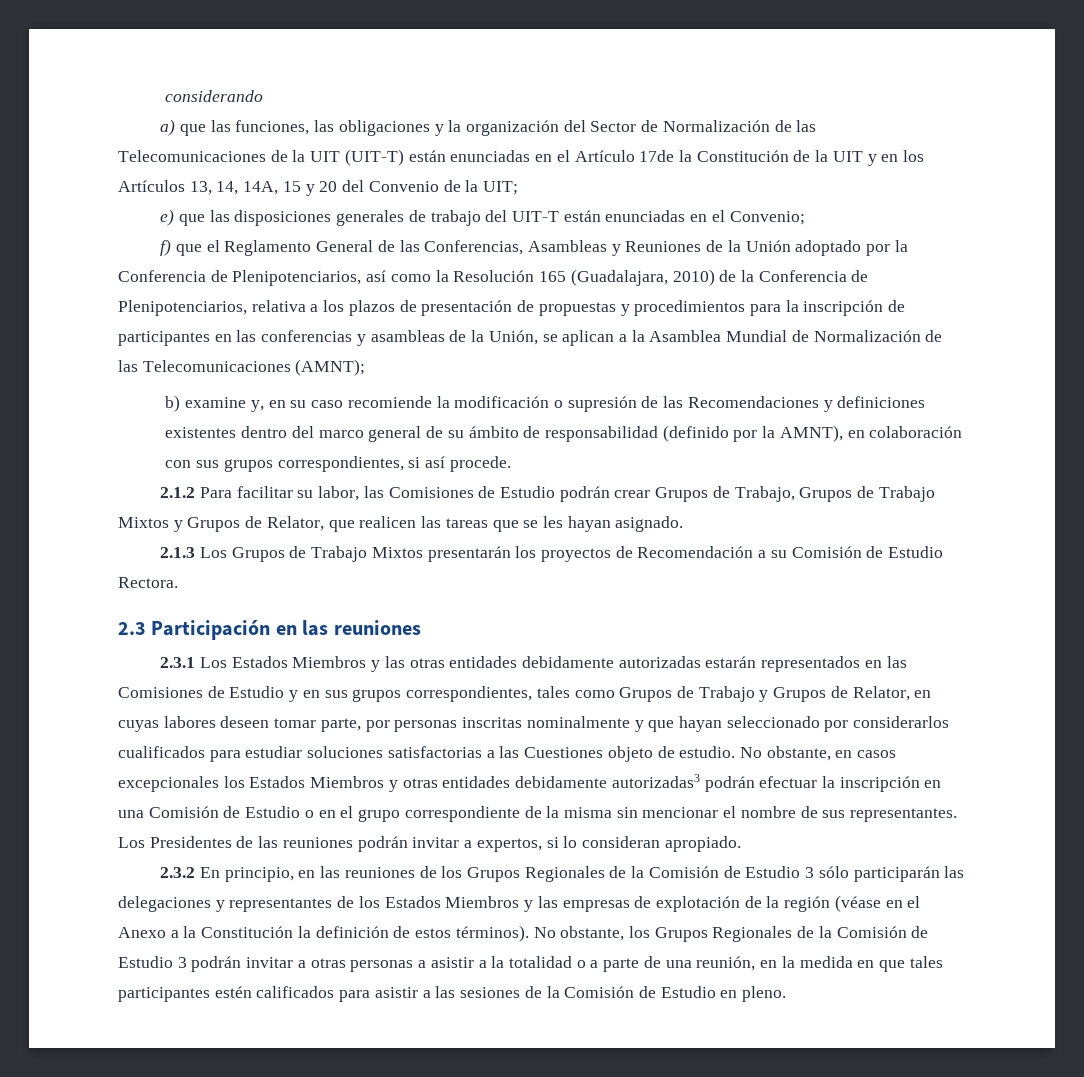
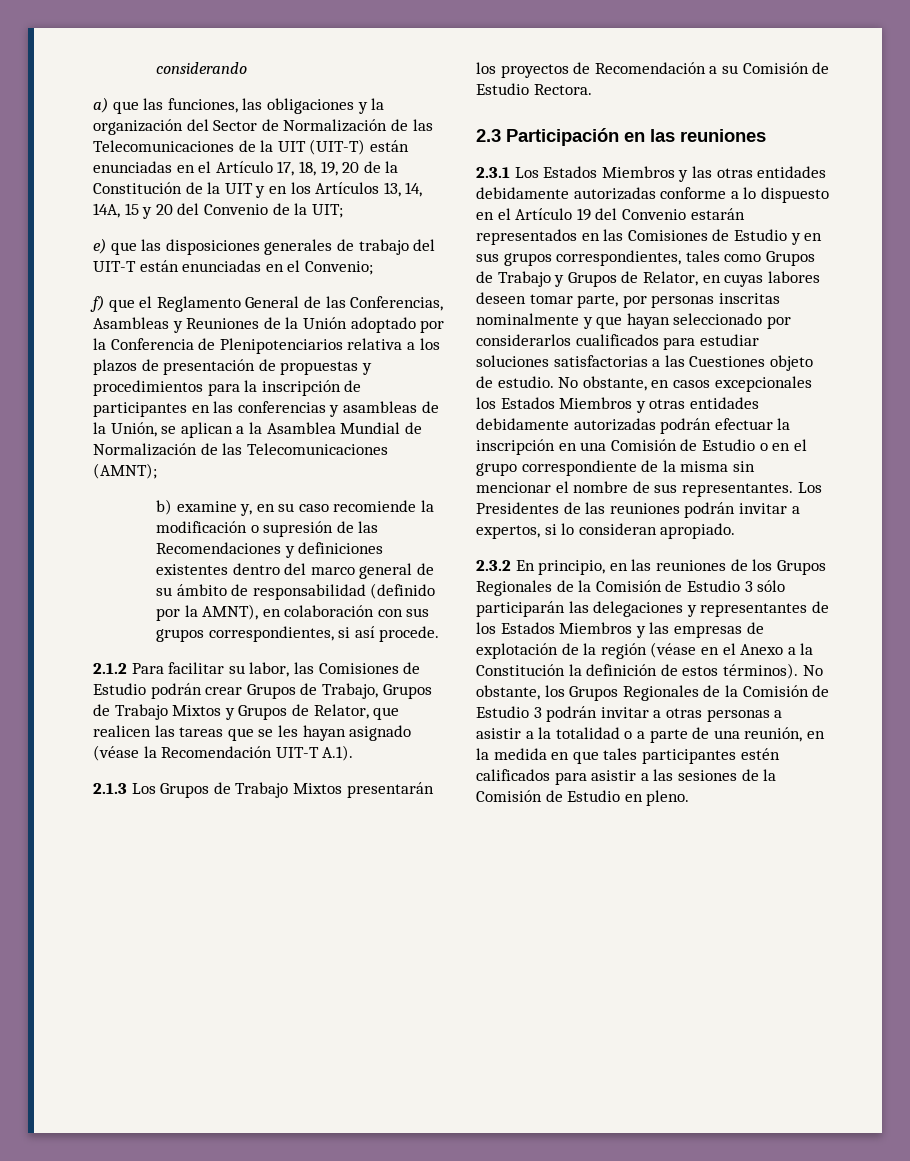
- a) que las funciones, las obligaciones y la organización del Sector de Normalización de las Telecomunicaciones de la UIT (UIT-T) están enunciadas en el Artículo 17de la Constitución de la UIT y en los Artículos 13, 14, 14A, 15 y 20 del Convenio de la UIT;
+ a) que las funciones, las obligaciones y la organización del Sector de Normalización de las Telecomunicaciones de la UIT (UIT-T) están enunciadas en el Artículo 17, 18, 19, 20 de la Constitución de la UIT y en los Artículos 13, 14, 14A, 15 y 20 del Convenio de la UIT;
- f) que el Reglamento General de las Conferencias, Asambleas y Reuniones de la Unión adoptado por la Conferencia de Plenipotenciarios, así como la Resolución 165 (Guadalajara, 2010) de la Conferencia de Plenipotenciarios, relativa a los plazos de presentación de propuestas y procedimientos para la inscripción de participantes en las conferencias y asambleas de la Unión, se aplican a la Asamblea Mundial de Normalización de las Telecomunicaciones (AMNT);
+ f) que el Reglamento General de las Conferencias, Asambleas y Reuniones de la Unión adoptado por la Conferencia de Plenipotenciarios relativa a los plazos de presentación de propuestas y procedimientos para la inscripción de participantes en las conferencias y asambleas de la Unión, se aplican a la Asamblea Mundial de Normalización de las Telecomunicaciones (AMNT);
- 2.1.2 Para facilitar su labor, las Comisiones de Estudio podrán crear Grupos de Trabajo, Grupos de Trabajo Mixtos y Grupos de Relator, que realicen las tareas que se les hayan asignado.
+ 2.1.2 Para facilitar su labor, las Comisiones de Estudio podrán crear Grupos de Trabajo, Grupos de Trabajo Mixtos y Grupos de Relator, que realicen las tareas que se les hayan asignado (véase la Recomendación UIT-T A.1).
- 2.3.1 Los Estados Miembros y las otras entidades debidamente autorizadas estarán representados en las Comisiones de Estudio y en sus grupos correspondientes, tales como Grupos de Trabajo y Grupos de Relator, en cuyas labores deseen tomar parte, por personas inscritas nominalmente y que hayan seleccionado por considerarlos cualificados para estudiar soluciones satisfactorias a las Cuestiones objeto de estudio.
+ 2.3.1 Los Estados Miembros y las otras entidades debidamente autorizadas conforme a lo dispuesto en el Artículo 19 del Convenio estarán representados en las Comisiones de Estudio y en sus grupos correspondientes, tales como Grupos de Trabajo y Grupos de Relator, en cuyas labores deseen tomar parte, por personas inscritas nominalmente y que hayan seleccionado por considerarlos cualificados para estudiar soluciones satisfactorias a las Cuestiones objeto de estudio.
- No obstante, en casos excepcionales los Estados Miembros y otras entidades debidamente autorizadas3 podrán efectuar la inscripción en una Comisión de Estudio o en el grupo correspondiente de la misma sin mencionar el nombre de sus representantes.
+ No obstante, en casos excepcionales los Estados Miembros y otras entidades debidamente autorizadas podrán efectuar la inscripción en una Comisión de Estudio o en el grupo correspondiente de la misma sin mencionar el nombre de sus representantes.

